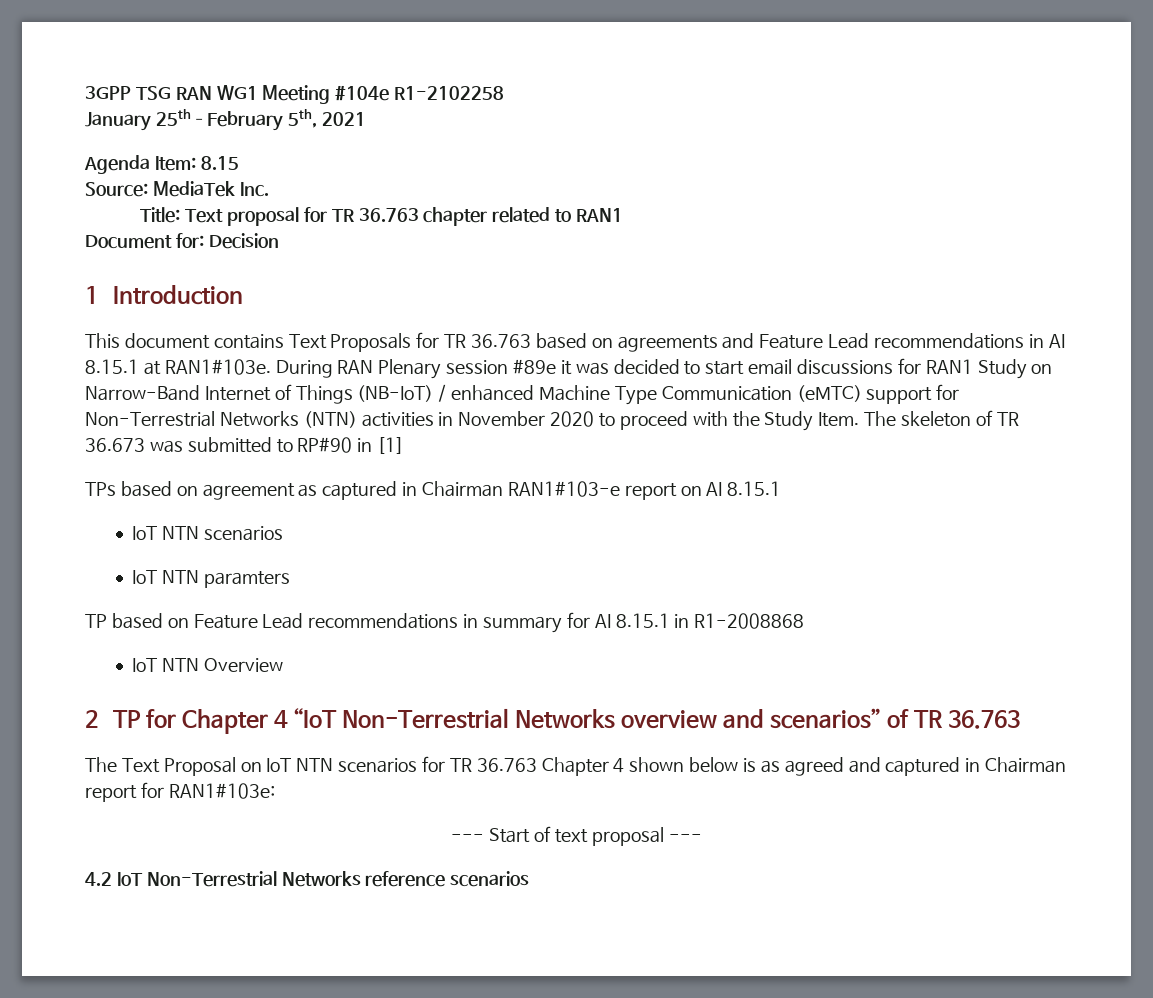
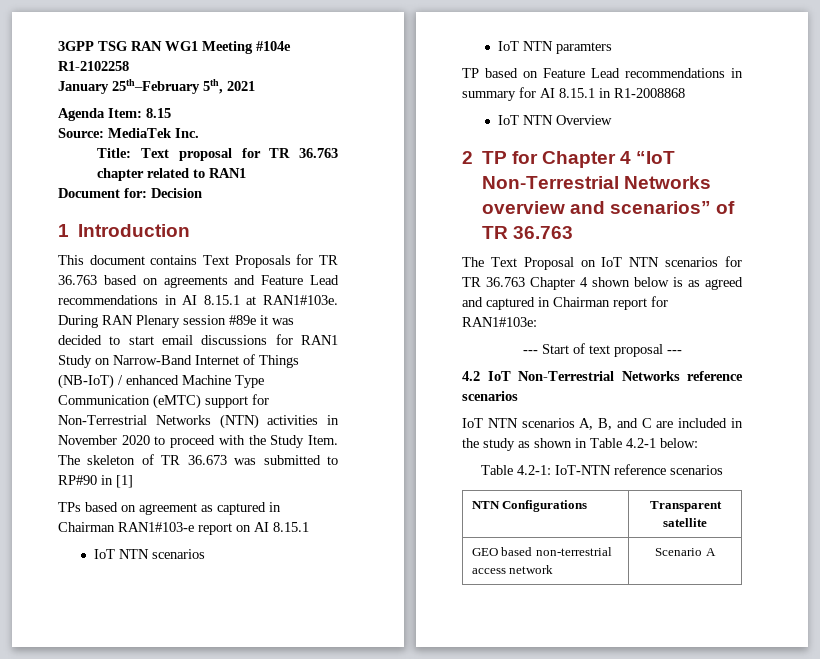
+ IoT NTN scenarios A, B, and C are included in the study as shown in Table 4.2-1 below:
+ Table 4.2-1: IoT-NTN reference scenarios
+ NTN Configurations | Transparent satellite
+ GEO based non-terrestrial access network | Scenario A

